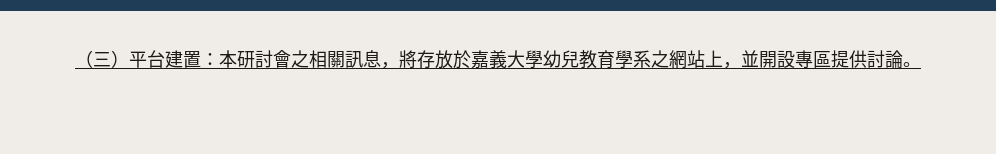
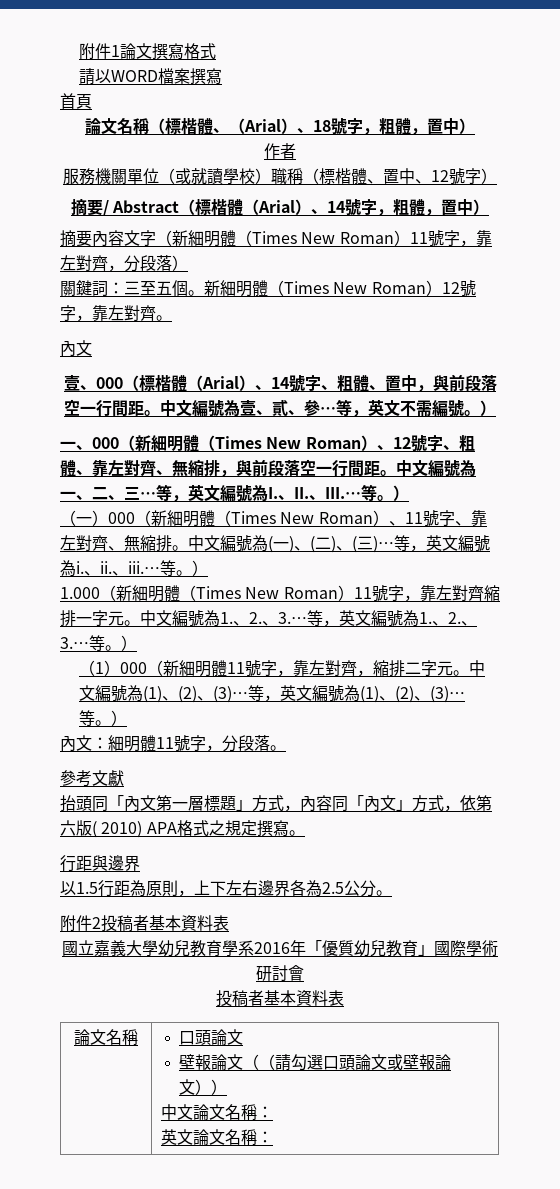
- （三）平台建置：本研討會之相關訊息，將存放於嘉義大學幼兒教育學系之網站上，並開設專區提供討論。
+ 附件1論文撰寫格式
+ 請以WORD檔案撰寫
+ 首頁
+ 論文名稱（標楷體、（Arial）、18號字，粗體，置中）
+ 作者
+ 服務機關單位（或就讀學校）職稱（標楷體、置中、12號字）
+ 摘要/ Abstract（標楷體（Arial）、14號字，粗體，置中）
+ 摘要內容文字（新細明體（Times New Roman）11號字，靠左對齊，分段落）
+ 關鍵詞：三至五個。新細明體（Times New Roman）12號字，靠左對齊。
+ 內文
+ 壹、000（標楷體（Arial）、14號字、粗體、置中，與前段落空一行間距。中文編號為壹、貳、參…等，英文不需編號。）
+ 一、000（新細明體（Times New Roman）、12號字、粗體、靠左對齊、無縮排，與前段落空一行間距。中文編號為一、二、三…等，英文編號為I.、II.、III.…等。）
+ （一）000（新細明體（Times New Roman）、11號字、靠左對齊、無縮排。中文編號為(一)、(二)、(三)…等，英文編號為i.、ii.、iii.…等。）
+ 1.000（新細明體（Times New Roman）11號字，靠左對齊縮排一字元。中文編號為1.、2.、3.…等，英文編號為1.、2.、3.…等。）
+ （1）000（新細明體11號字，靠左對齊，縮排二字元。中文編號為(1)、(2)、(3)…等，英文編號為(1)、(2)、(3)…等。）
+ 內文：細明體11號字，分段落。
+ 參考文獻
+ 抬頭同「內文第一層標題」方式，內容同「內文」方式，依第六版( 2010) APA格式之規定撰寫。
+ 行距與邊界
+ 以1.5行距為原則，上下左右邊界各為2.5公分。
+ 附件2投稿者基本資料表
+ 國立嘉義大學幼兒教育學系2016年「優質幼兒教育」國際學術研討會
+ 投稿者基本資料表
+ 論文名稱 | 口頭論文
+ 壁報論文（（請勾選口頭論文或壁報論文））
+ 中文論文名稱：
+ 英文論文名稱：

